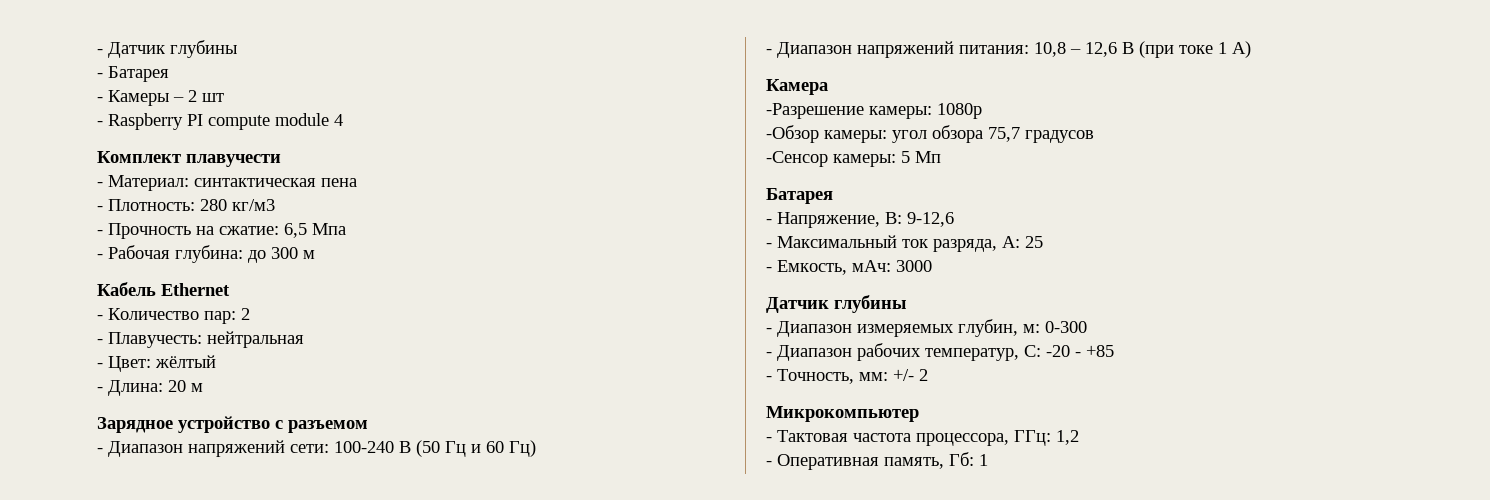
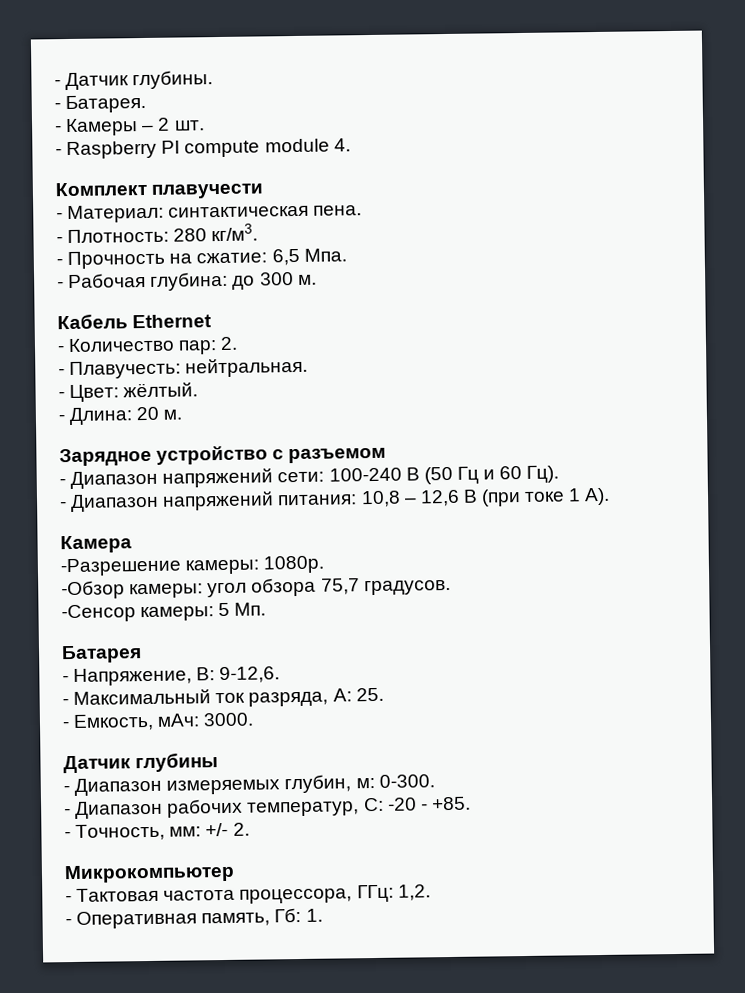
- - Датчик глубины
- - Батарея
+ - Датчик глубины.
+ - Батарея.
- - Камеры – 2 шт
+ - Камеры – 2 шт.
- - Raspberry PI compute module 4
+ - Raspberry PI compute module 4.
- - Материал: синтактическая пена
+ - Материал: синтактическая пена.
- - Плотность: 280 кг/м3
+ - Плотность: 280 кг/м3.
- - Прочность на сжатие: 6,5 Мпа
+ - Прочность на сжатие: 6,5 Мпа.
- - Рабочая глубина: до 300 м
+ - Рабочая глубина: до 300 м.
- - Количество пар: 2
+ - Количество пар: 2.
- - Плавучесть: нейтральная
+ - Плавучесть: нейтральная.
- - Цвет: жёлтый
+ - Цвет: жёлтый.
- - Длина: 20 м
+ - Длина: 20 м.
- - Диапазон напряжений сети: 100-240 В (50 Гц и 60 Гц)
+ - Диапазон напряжений сети: 100-240 В (50 Гц и 60 Гц).
- - Диапазон напряжений питания: 10,8 – 12,6 В (при токе 1 А)
+ - Диапазон напряжений питания: 10,8 – 12,6 В (при токе 1 А).
- -Разрешение камеры: 1080p
+ -Разрешение камеры: 1080p.
- -Обзор камеры: угол обзора 75,7 градусов
+ -Обзор камеры: угол обзора 75,7 градусов.
- -Сенсор камеры: 5 Мп
+ -Сенсор камеры: 5 Мп.
- - Напряжение, В: 9-12,6
+ - Напряжение, В: 9-12,6.
- - Максимальный ток разряда, А: 25
+ - Максимальный ток разряда, А: 25.
- - Емкость, мАч: 3000
+ - Емкость, мАч: 3000.
- - Диапазон измеряемых глубин, м: 0-300
+ - Диапазон измеряемых глубин, м: 0-300.
- - Диапазон рабочих температур, C: -20 - +85
+ - Диапазон рабочих температур, C: -20 - +85.
- - Точность, мм: +/- 2
+ - Точность, мм: +/- 2.
- - Тактовая частота процессора, ГГц: 1,2
+ - Тактовая частота процессора, ГГц: 1,2.
- - Оперативная память, Гб: 1
+ - Оперативная память, Гб: 1.

